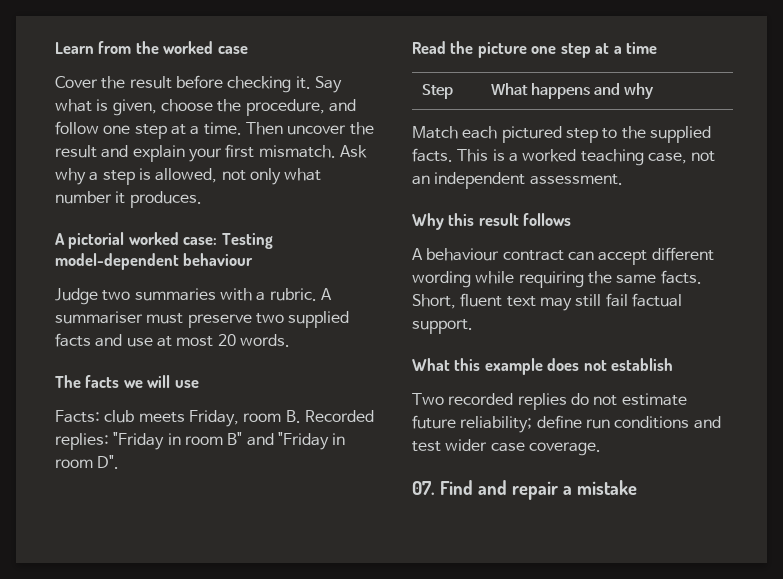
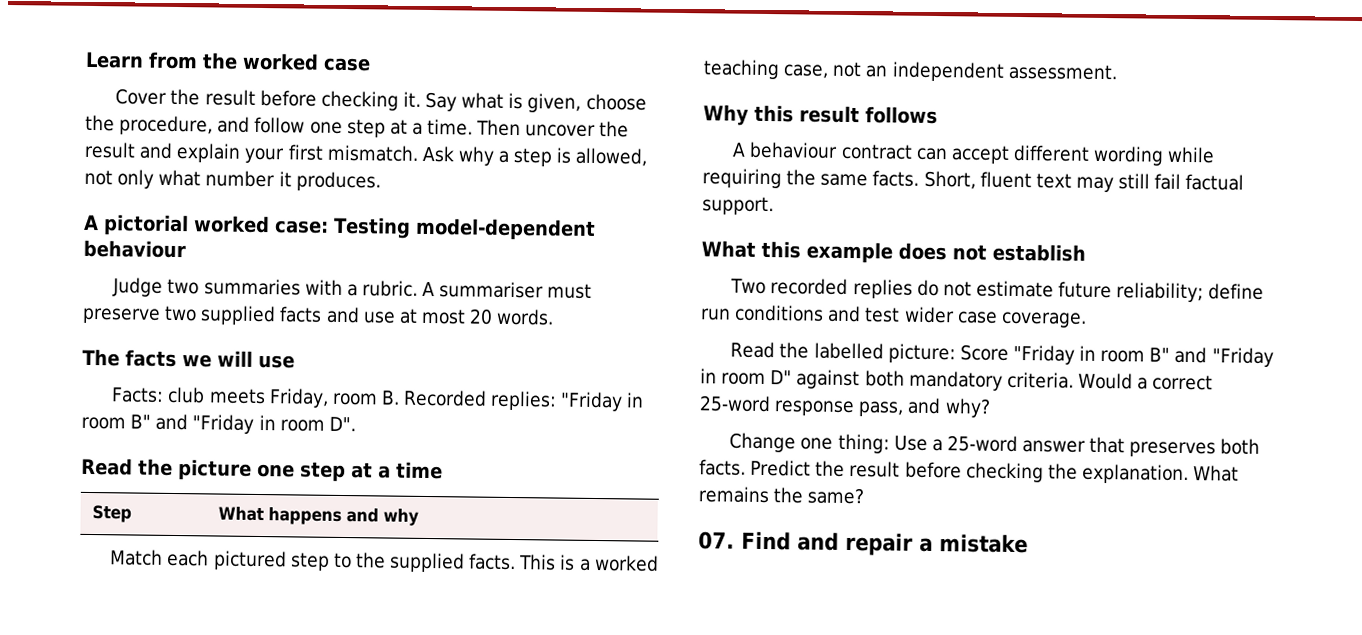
+ Read the labelled picture: Score "Friday in room B" and "Friday in room D" against both mandatory criteria. Would a correct 25-word response pass, and why?
+ Change one thing: Use a 25-word answer that preserves both facts. Predict the result before checking the explanation. What remains the same?

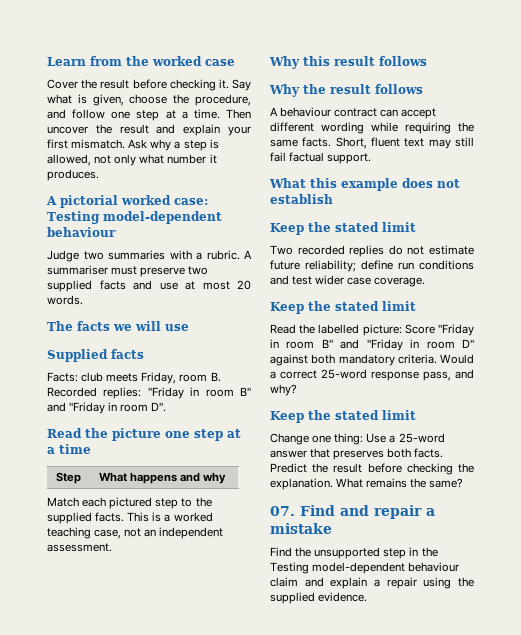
+ Supplied facts
+ Why the result follows
  What this example does not establish
+ Keep the stated limit
  Two recorded replies do not estimate future reliability; define run conditions and test wider case coverage.
+ Keep the stated limit
  Would a correct 25-word response pass, and why?
+ Keep the stated limit
+ Find the unsupported step in the Testing model-dependent behaviour claim and explain a repair using the supplied evidence.

